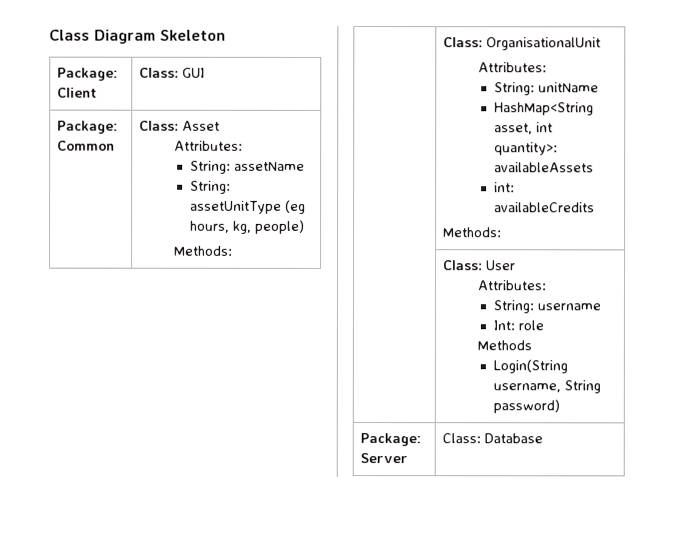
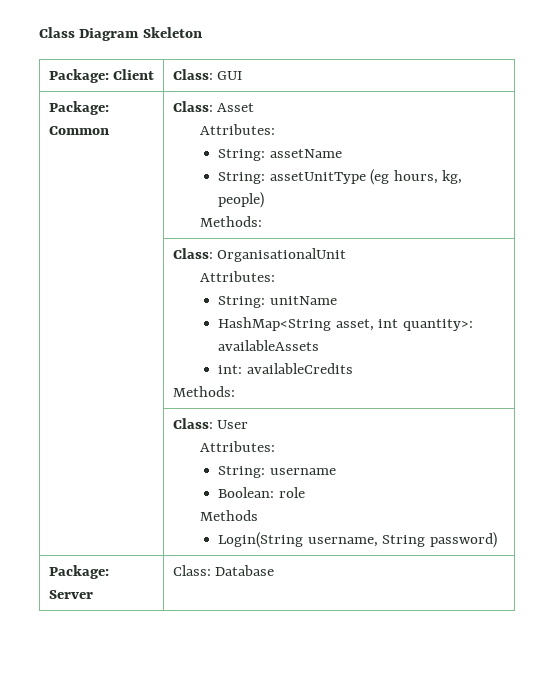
  | Class: User
  Attributes:
  String: username
- Int: role
+ Boolean: role

